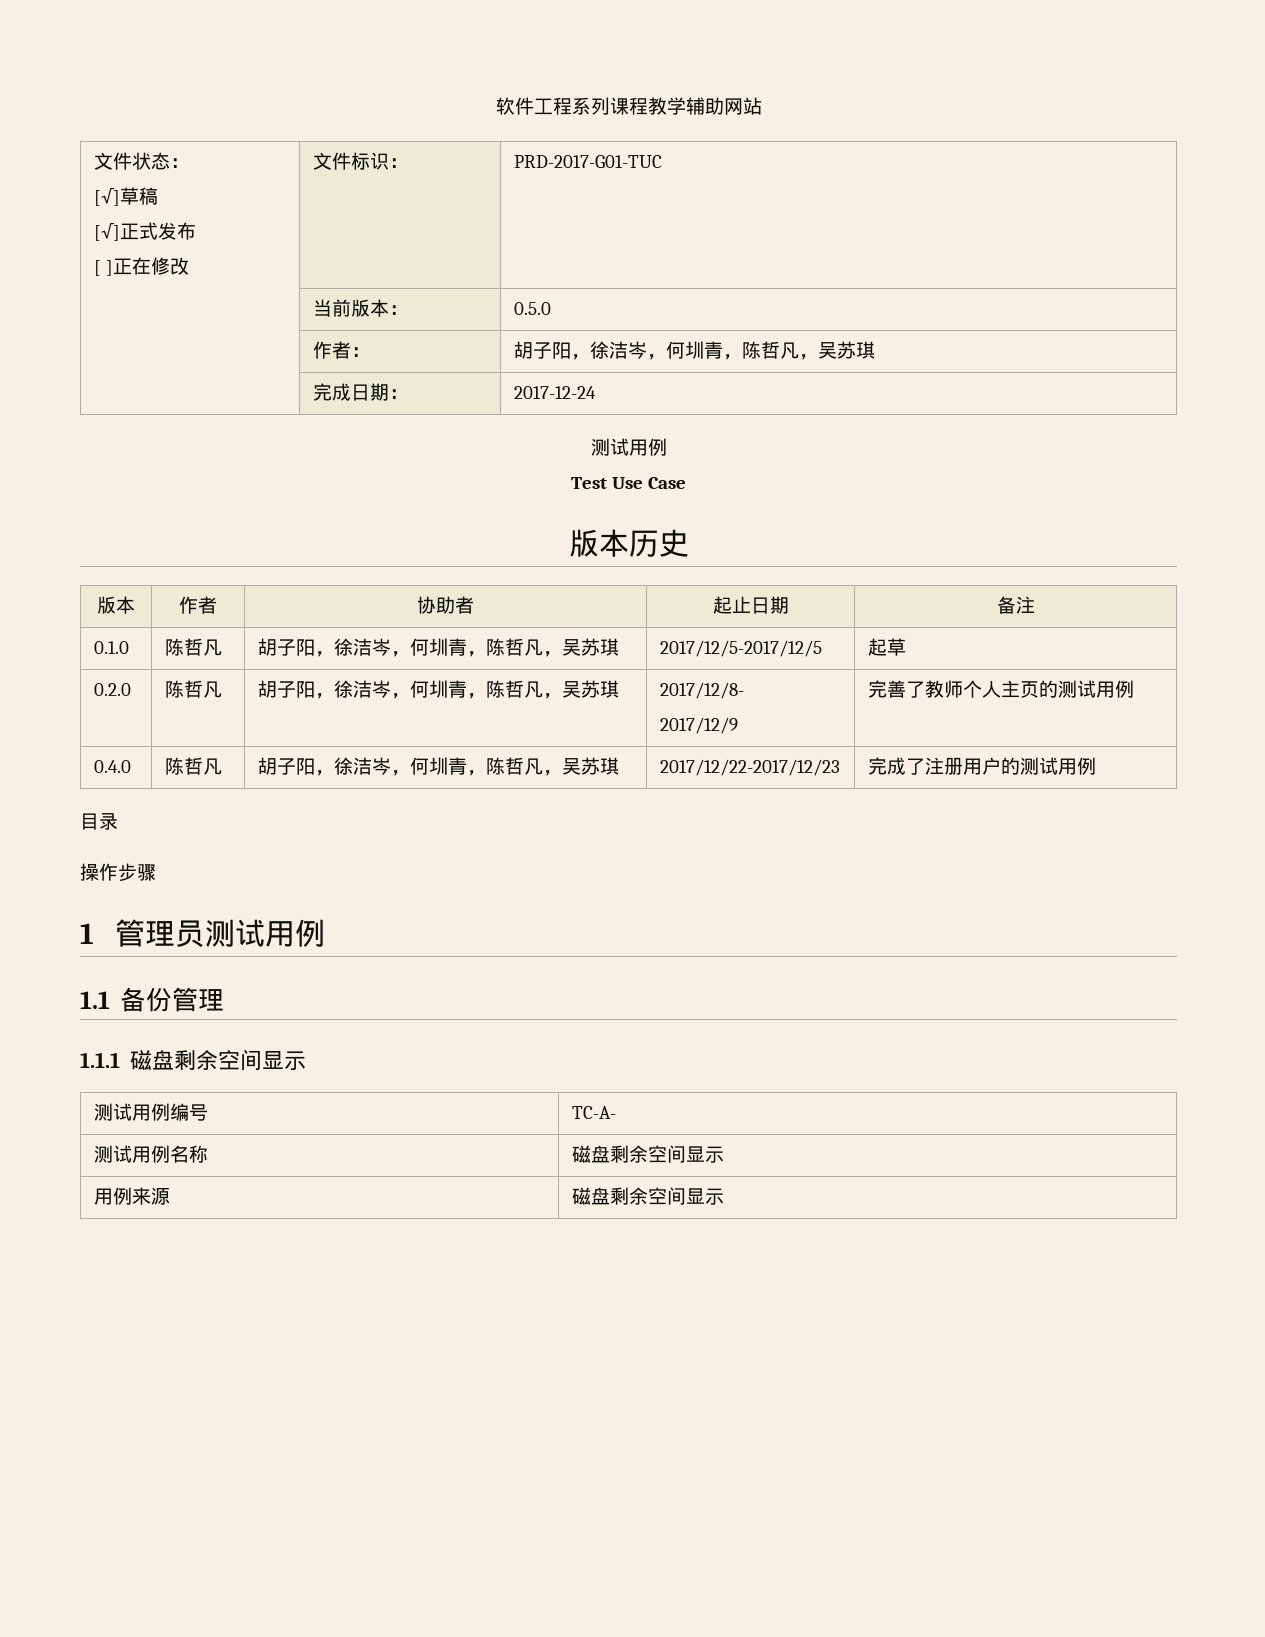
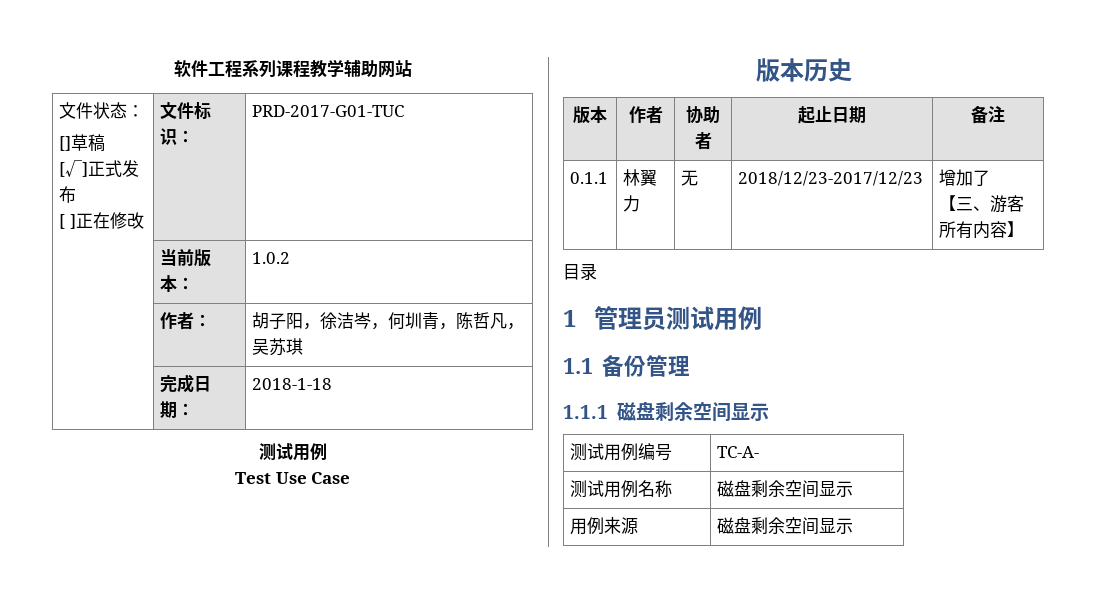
  文件状态：
- [√]草稿
+ []草稿
- | 当前版本： | 0.5.0
+ | 当前版本： | 1.0.2
- | 完成日期： | 2017-12-24
+ | 完成日期： | 2018-1-18
- 0.1.0 | 陈哲凡 | 胡子阳，徐洁岑，何圳青，陈哲凡，吴苏琪 | 2017/12/5-2017/12/5 | 起草
- 0.2.0 | 陈哲凡 | 胡子阳，徐洁岑，何圳青，陈哲凡，吴苏琪 | 2017/12/8-
- 2017/12/9 | 完善了教师个人主页的测试用例
- 0.4.0 | 陈哲凡 | 胡子阳，徐洁岑，何圳青，陈哲凡，吴苏琪 | 2017/12/22-2017/12/23 | 完成了注册用户的测试用例
+ 0.1.1 | 林翼力 | 无 | 2018/12/23-2017/12/23 | 增加了【三、游客所有内容】
- 操作步骤

